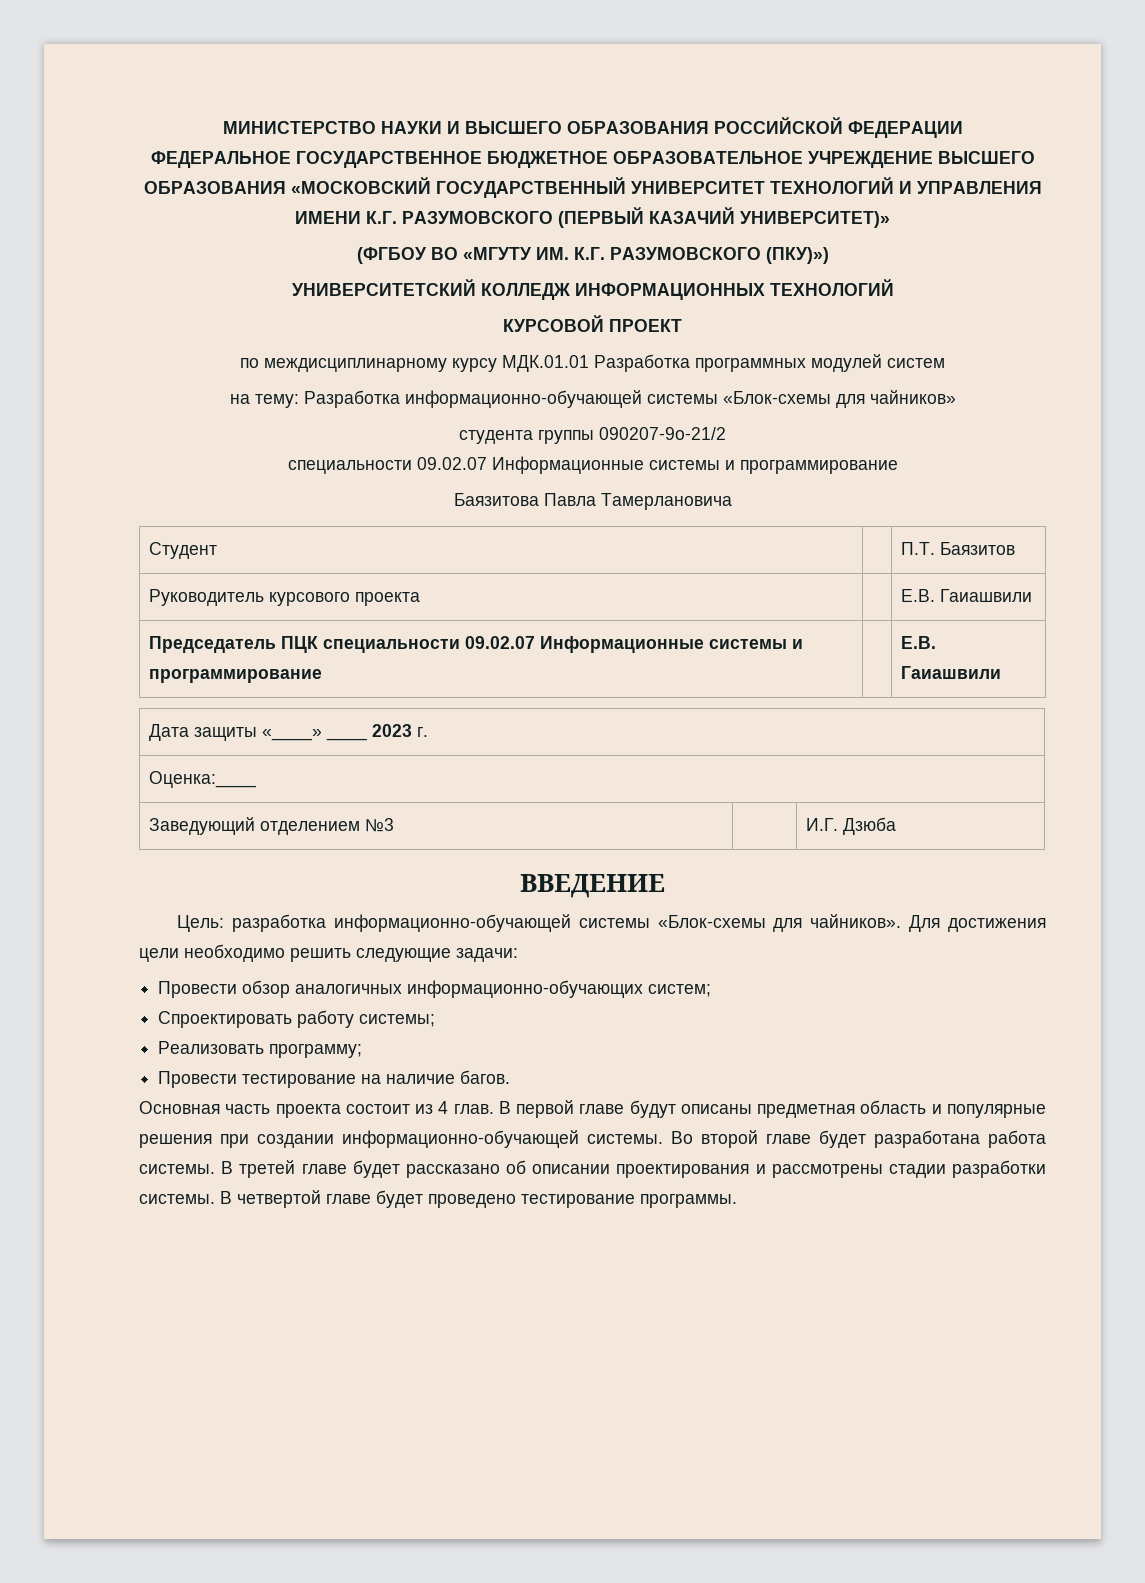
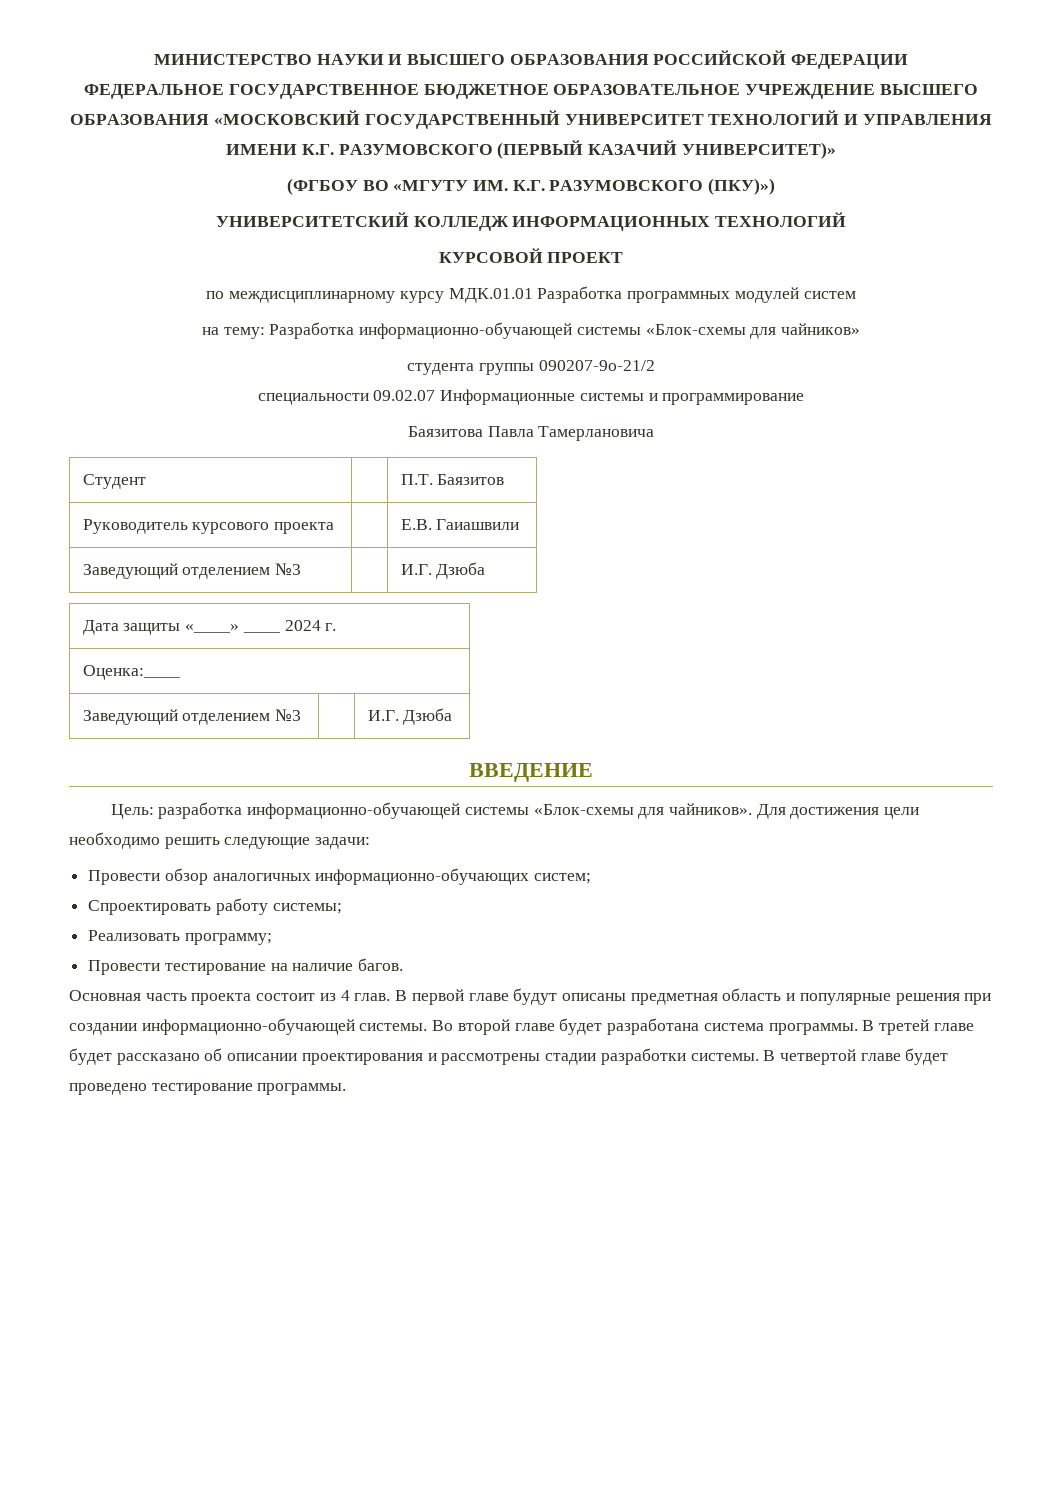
  Руководитель курсового проекта | | Е.В. Гаиашвили
- Председатель ПЦК специальности 09.02.07 Информационные системы и программирование | | Е.В. Гаиашвили
+ Заведующий отделением №3 | | И.Г. Дзюба
- Дата защиты «____» ____ 2023 г.
+ Дата защиты «____» ____ 2024 г.
- Во второй главе будет разработана работа системы.
+ Во второй главе будет разработана система программы.

